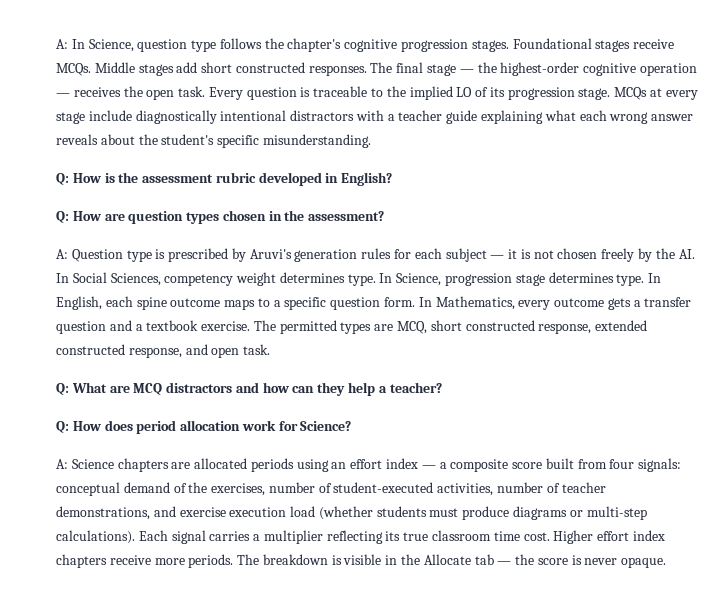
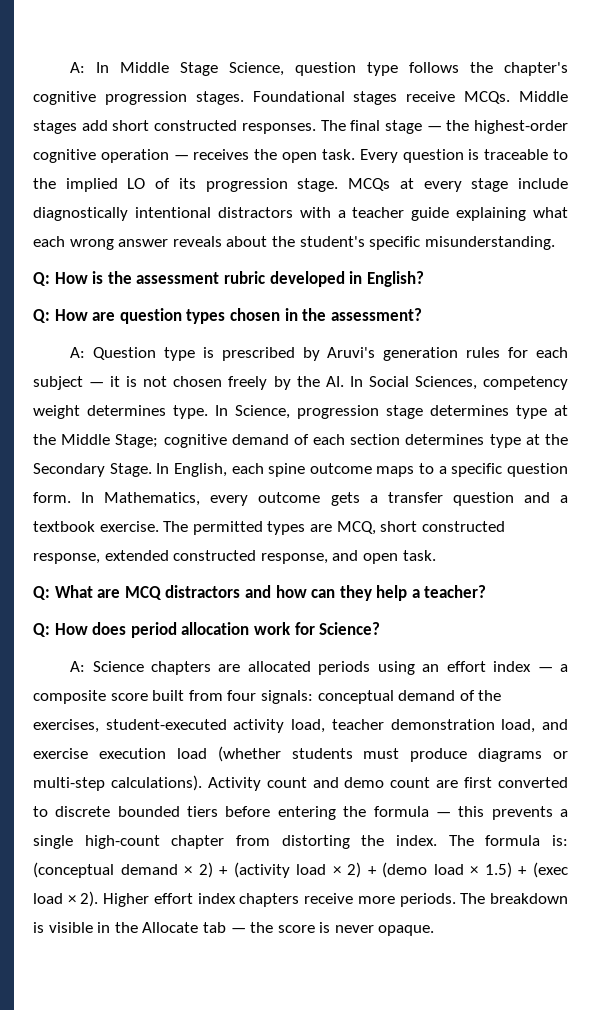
- A: In Science, question type follows the chapter's cognitive progression stages.
+ A: In Middle Stage Science, question type follows the chapter's cognitive progression stages.
- In Science, progression stage determines type.
+ In Science, progression stage determines type at the Middle Stage; cognitive demand of each section determines type at the Secondary Stage.
- A: Science chapters are allocated periods using an effort index — a composite score built from four signals: conceptual demand of the exercises, number of student-executed activities, number of teacher demonstrations, and exercise execution load (whether students must produce diagrams or multi-step calculations).
+ A: Science chapters are allocated periods using an effort index — a composite score built from four signals: conceptual demand of the exercises, student-executed activity load, teacher demonstration load, and exercise execution load (whether students must produce diagrams or multi-step calculations).
- Each signal carries a multiplier reflecting its true classroom time cost.
+ Activity count and demo count are first converted to discrete bounded tiers before entering the formula — this prevents a single high-count chapter from distorting the index. The formula is: (conceptual demand × 2) + (activity load × 2) + (demo load × 1.5) + (exec load × 2).

